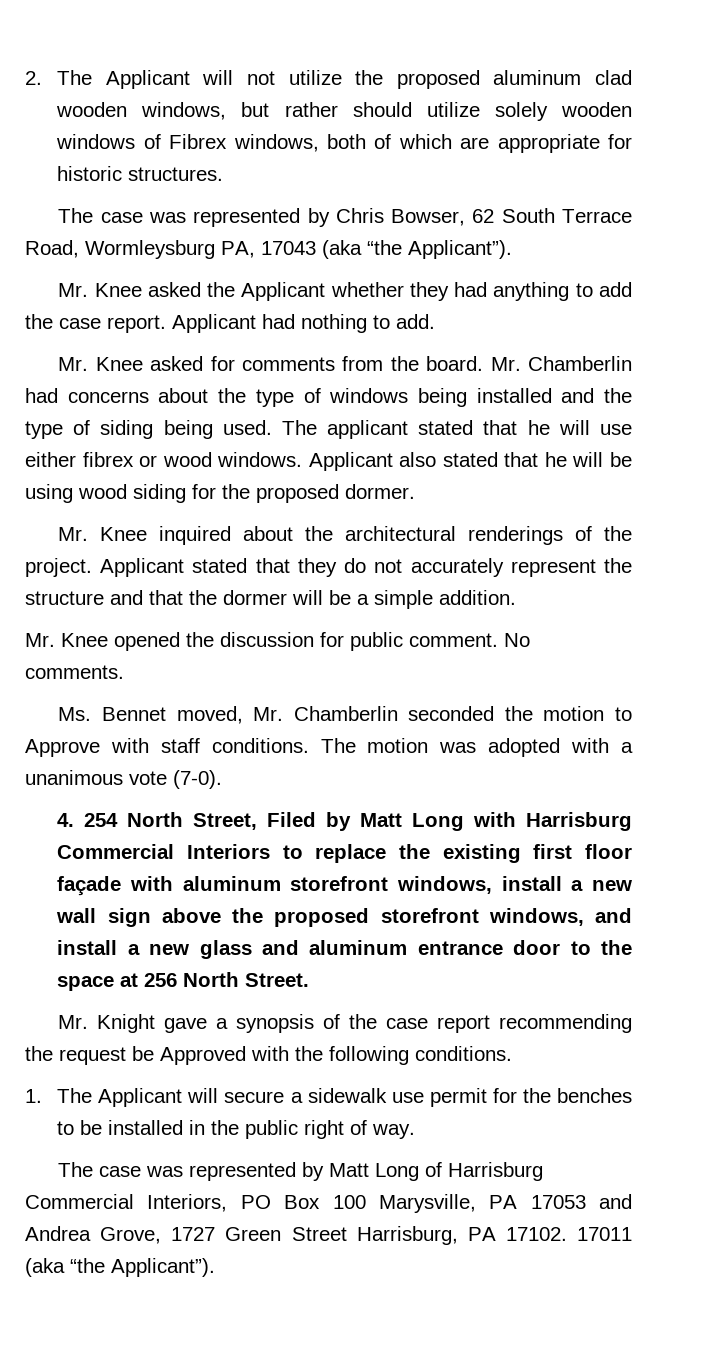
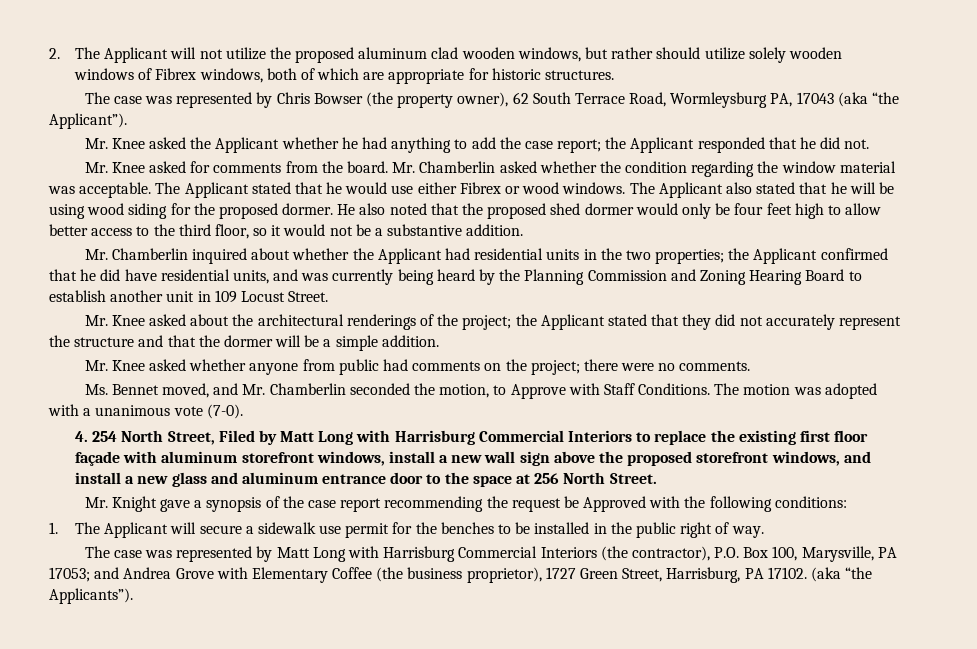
- The case was represented by Chris Bowser, 62 South Terrace Road, Wormleysburg PA, 17043 (aka “the Applicant”).
+ The case was represented by Chris Bowser (the property owner), 62 South Terrace Road, Wormleysburg PA, 17043 (aka “the Applicant”).
- Mr. Knee asked the Applicant whether they had anything to add the case report. Applicant had nothing to add.
+ Mr. Knee asked the Applicant whether he had anything to add the case report; the Applicant responded that he did not.
- Mr. Chamberlin had concerns about the type of windows being installed and the type of siding being used. The applicant stated that he will use either fibrex or wood windows.
+ Mr. Chamberlin asked whether the condition regarding the window material was acceptable. The Applicant stated that he would use either Fibrex or wood windows.
- Applicant also stated that he will be using wood siding for the proposed dormer.
- Mr. Knee inquired about the architectural renderings of the project. Applicant stated that they do not accurately represent the structure and that the dormer will be a simple addition.
+ The Applicant also stated that he will be using wood siding for the proposed dormer. He also noted that the proposed shed dormer would only be four feet high to allow better access to the third floor, so it would not be a substantive addition.
+ Mr. Chamberlin inquired about whether the Applicant had residential units in the two properties; the Applicant confirmed that he did have residential units, and was currently being heard by the Planning Commission and Zoning Hearing Board to establish another unit in 109 Locust Street.
+ Mr. Knee asked about the architectural renderings of the project; the Applicant stated that they did not accurately represent the structure and that the dormer will be a simple addition.
- Mr. Knee opened the discussion for public comment. No comments.
+ Mr. Knee asked whether anyone from public had comments on the project; there were no comments.
- Ms. Bennet moved, Mr. Chamberlin seconded the motion to Approve with staff conditions.
+ Ms. Bennet moved, and Mr. Chamberlin seconded the motion, to Approve with Staff Conditions.
- Mr. Knight gave a synopsis of the case report recommending the request be Approved with the following conditions.
+ Mr. Knight gave a synopsis of the case report recommending the request be Approved with the following conditions:
- The case was represented by Matt Long of Harrisburg Commercial Interiors, PO Box 100 Marysville, PA 17053 and Andrea Grove, 1727 Green Street Harrisburg, PA 17102.
+ The case was represented by Matt Long with Harrisburg Commercial Interiors (the contractor), P.O. Box 100, Marysville, PA 17053; and Andrea Grove with Elementary Coffee (the business proprietor), 1727 Green Street, Harrisburg, PA 17102.
- 17011 (aka “the Applicant”).
+ (aka “the Applicants”).

